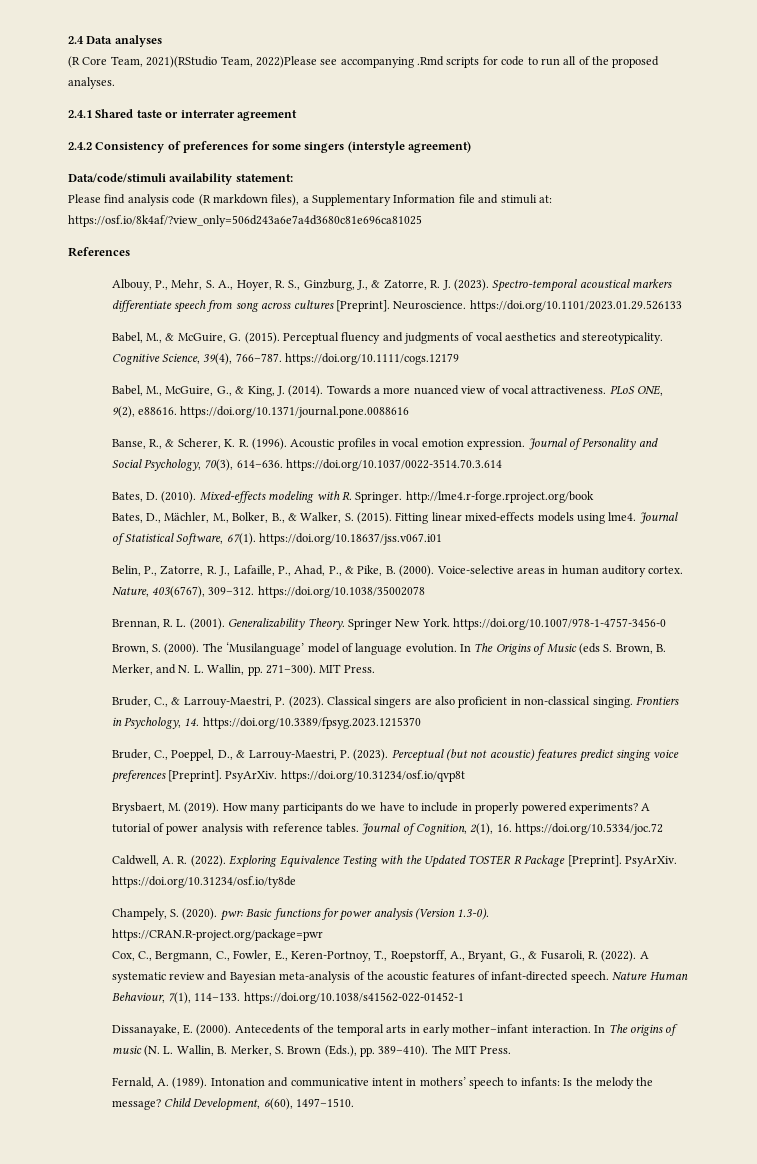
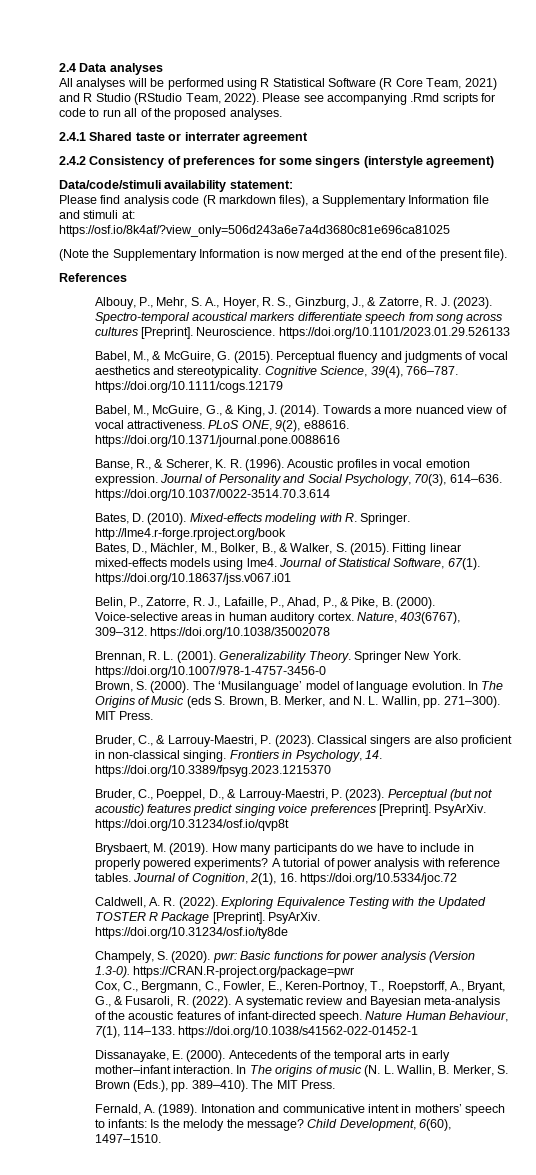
- (R Core Team, 2021)(RStudio Team, 2022)Please see accompanying .Rmd scripts for code to run all of the proposed analyses.
+ All analyses will be performed using R Statistical Software (R Core Team, 2021) and R Studio (RStudio Team, 2022). Please see accompanying .Rmd scripts for code to run all of the proposed analyses.
+ (Note the Supplementary Information is now merged at the end of the present file).

